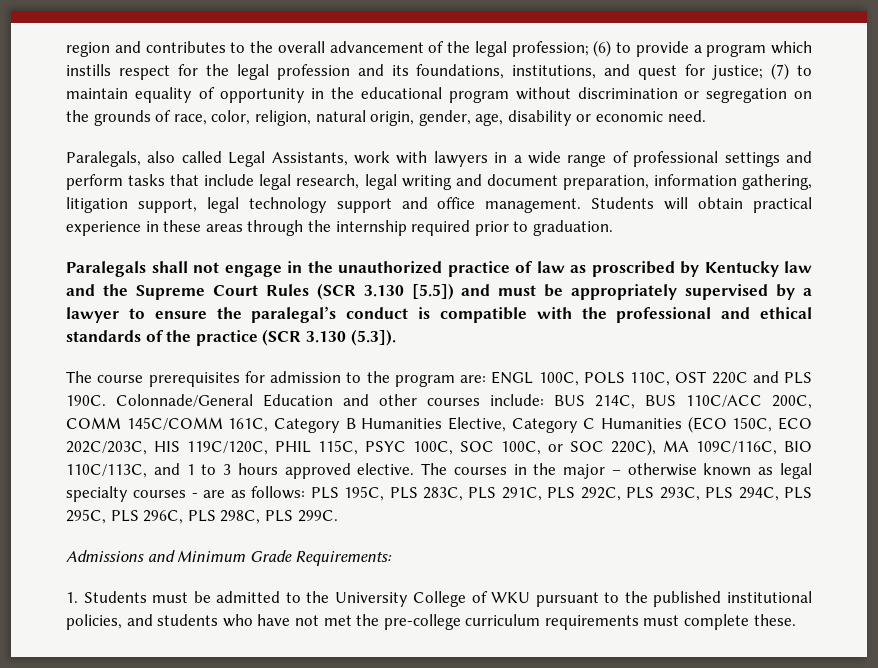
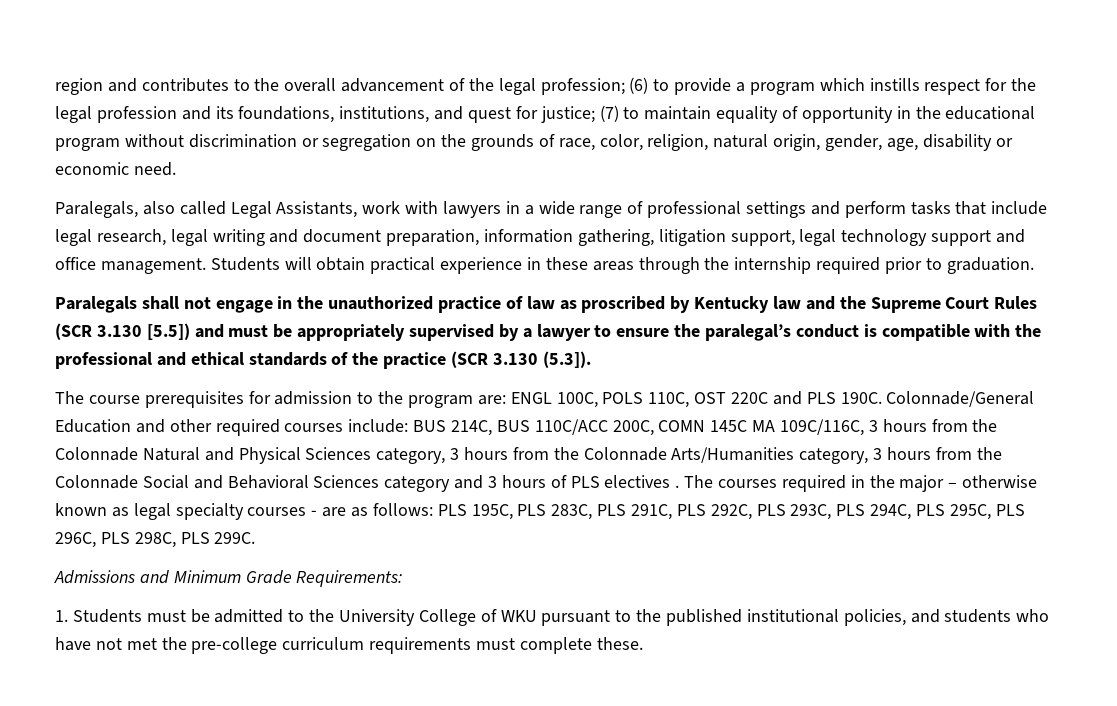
- Colonnade/General Education and other courses include: BUS 214C, BUS 110C/ACC 200C, COMM 145C/COMM 161C, Category B Humanities Elective, Category C Humanities (ECO 150C, ECO 202C/203C, HIS 119C/120C, PHIL 115C, PSYC 100C, SOC 100C, or SOC 220C), MA 109C/116C, BIO 110C/113C, and 1 to 3 hours approved elective.
+ Colonnade/General Education and other required courses include: BUS 214C, BUS 110C/ACC 200C, COMN 145C MA 109C/116C, 3 hours from the Colonnade Natural and Physical Sciences category, 3 hours from the Colonnade Arts/Humanities category, 3 hours from the Colonnade Social and Behavioral Sciences category and 3 hours of PLS electives .
- The courses in the major – otherwise known as legal specialty courses - are as follows: PLS 195C, PLS 283C, PLS 291C, PLS 292C, PLS 293C, PLS 294C, PLS 295C, PLS 296C, PLS 298C, PLS 299C.
+ The courses required in the major – otherwise known as legal specialty courses - are as follows: PLS 195C, PLS 283C, PLS 291C, PLS 292C, PLS 293C, PLS 294C, PLS 295C, PLS 296C, PLS 298C, PLS 299C.

